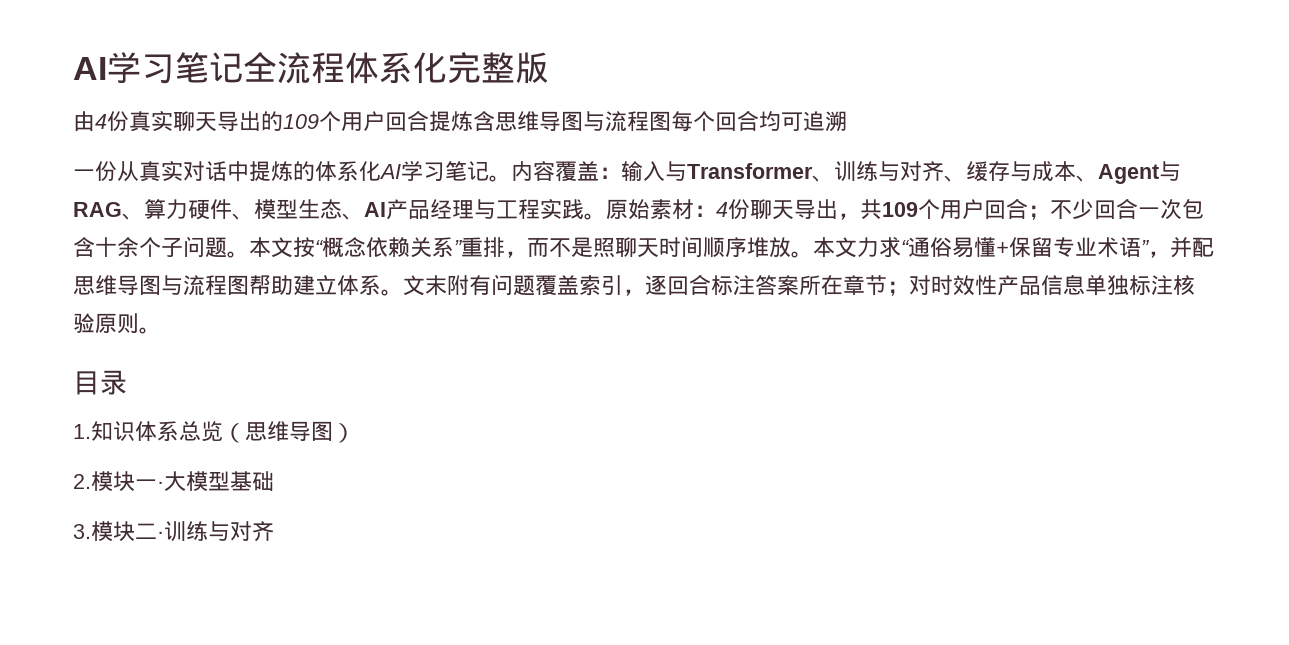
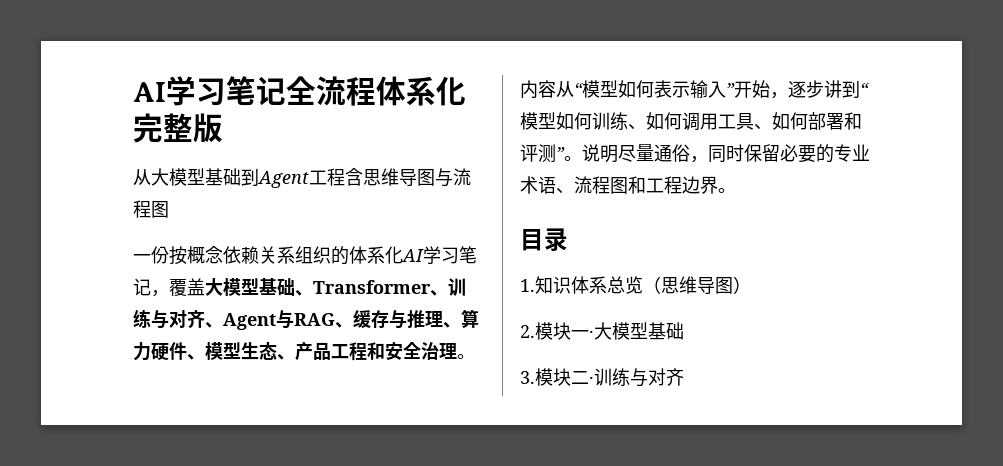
- 由4份真实聊天导出的109个用户回合提炼含思维导图与流程图每个回合均可追溯
- 一份从真实对话中提炼的体系化AI学习笔记。内容覆盖：输入与Transformer、训练与对齐、缓存与成本、Agent与RAG、算力硬件、模型生态、AI产品经理与工程实践。原始素材：4份聊天导出，共109个用户回合；不少回合一次包含十余个子问题。本文按“概念依赖关系”重排，而不是照聊天时间顺序堆放。本文力求“通俗易懂+保留专业术语”，并配思维导图与流程图帮助建立体系。文末附有问题覆盖索引，逐回合标注答案所在章节；对时效性产品信息单独标注核验原则。
+ 从大模型基础到Agent工程含思维导图与流程图
+ 一份按概念依赖关系组织的体系化AI学习笔记，覆盖大模型基础、Transformer、训练与对齐、Agent与RAG、缓存与推理、算力硬件、模型生态、产品工程和安全治理。内容从“模型如何表示输入”开始，逐步讲到“模型如何训练、如何调用工具、如何部署和评测”。说明尽量通俗，同时保留必要的专业术语、流程图和工程边界。

